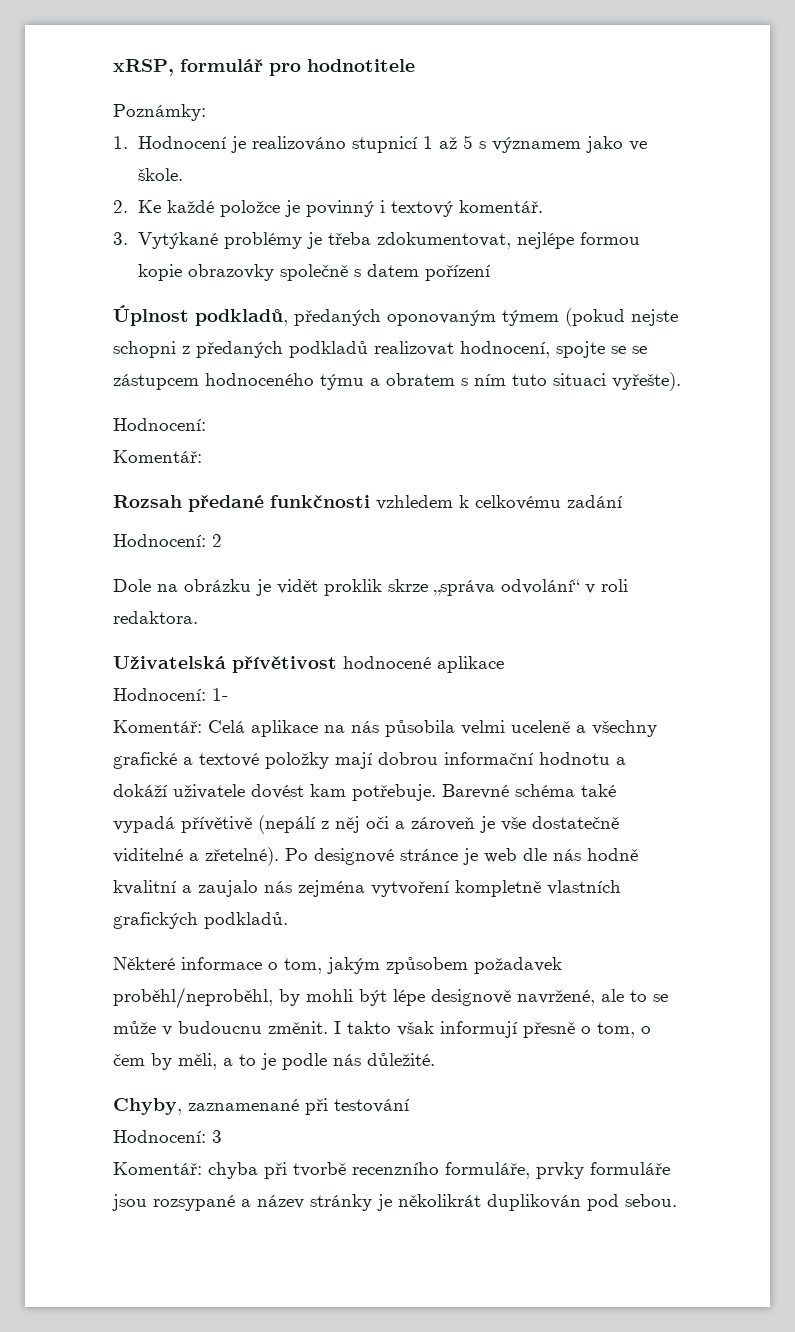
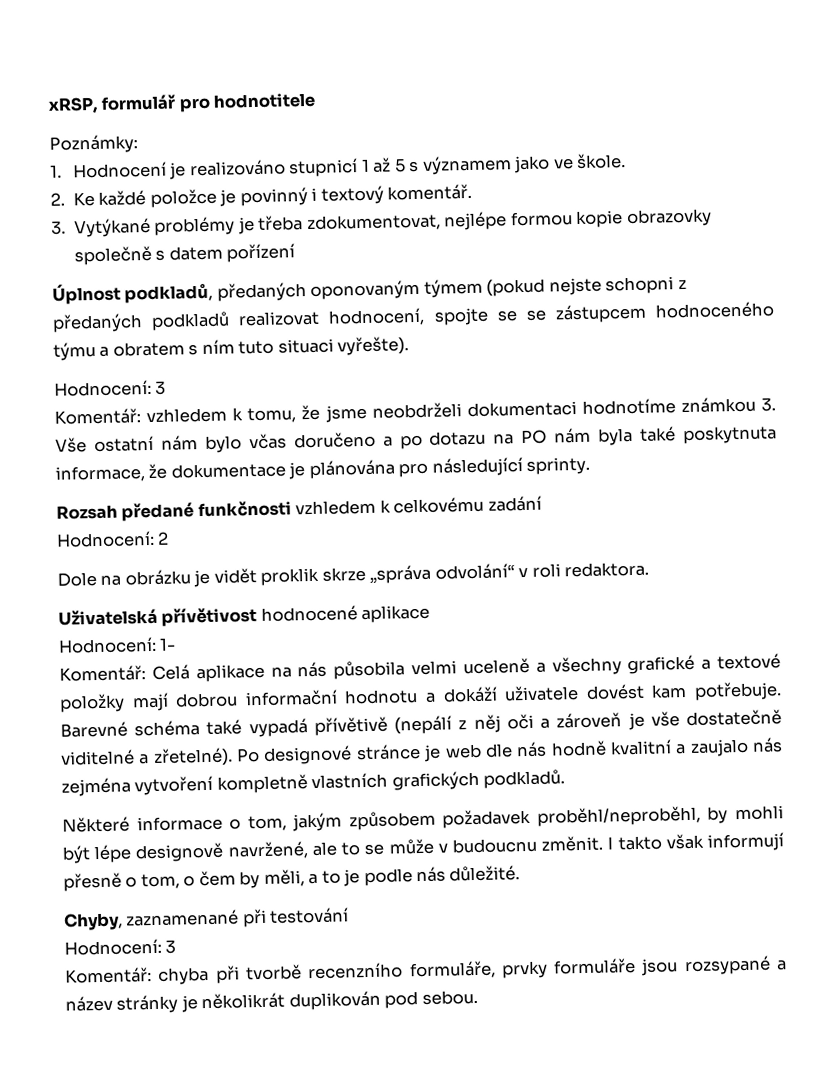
  Úplnost podkladů, předaných oponovaným týmem (pokud nejste schopni z předaných podkladů realizovat hodnocení, spojte se se zástupcem hodnoceného týmu a obratem s ním tuto situaci vyřešte).
- Hodnocení:
- Komentář:
+ Hodnocení: 3
+ Komentář: vzhledem k tomu, že jsme neobdrželi dokumentaci hodnotíme známkou 3. Vše ostatní nám bylo včas doručeno a po dotazu na PO nám byla také poskytnuta informace, že dokumentace je plánována pro následující sprinty.

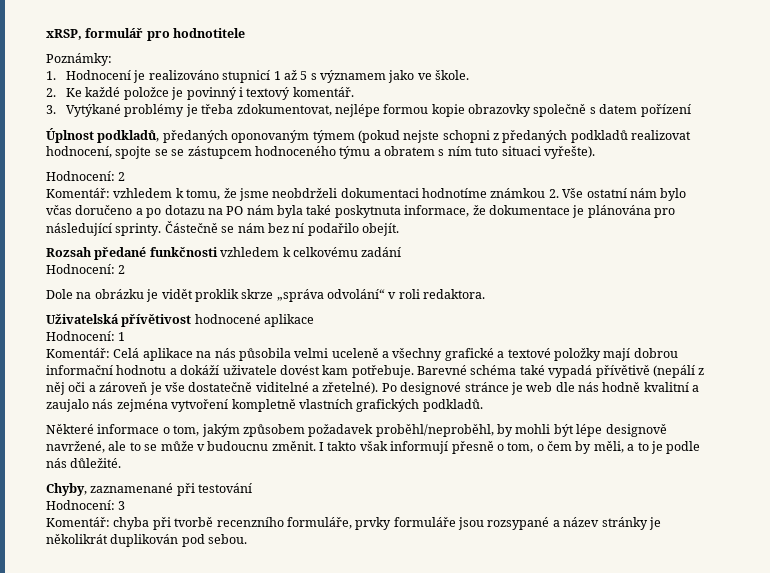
  Úplnost podkladů, předaných oponovaným týmem (pokud nejste schopni z předaných podkladů realizovat hodnocení, spojte se se zástupcem hodnoceného týmu a obratem s ním tuto situaci vyřešte).
- Hodnocení: 3
+ Hodnocení: 2
- Komentář: vzhledem k tomu, že jsme neobdrželi dokumentaci hodnotíme známkou 3. Vše ostatní nám bylo včas doručeno a po dotazu na PO nám byla také poskytnuta informace, že dokumentace je plánována pro následující sprinty.
+ Komentář: vzhledem k tomu, že jsme neobdrželi dokumentaci hodnotíme známkou 2. Vše ostatní nám bylo včas doručeno a po dotazu na PO nám byla také poskytnuta informace, že dokumentace je plánována pro následující sprinty. Částečně se nám bez ní podařilo obejít.
- Hodnocení: 1-
+ Hodnocení: 1

